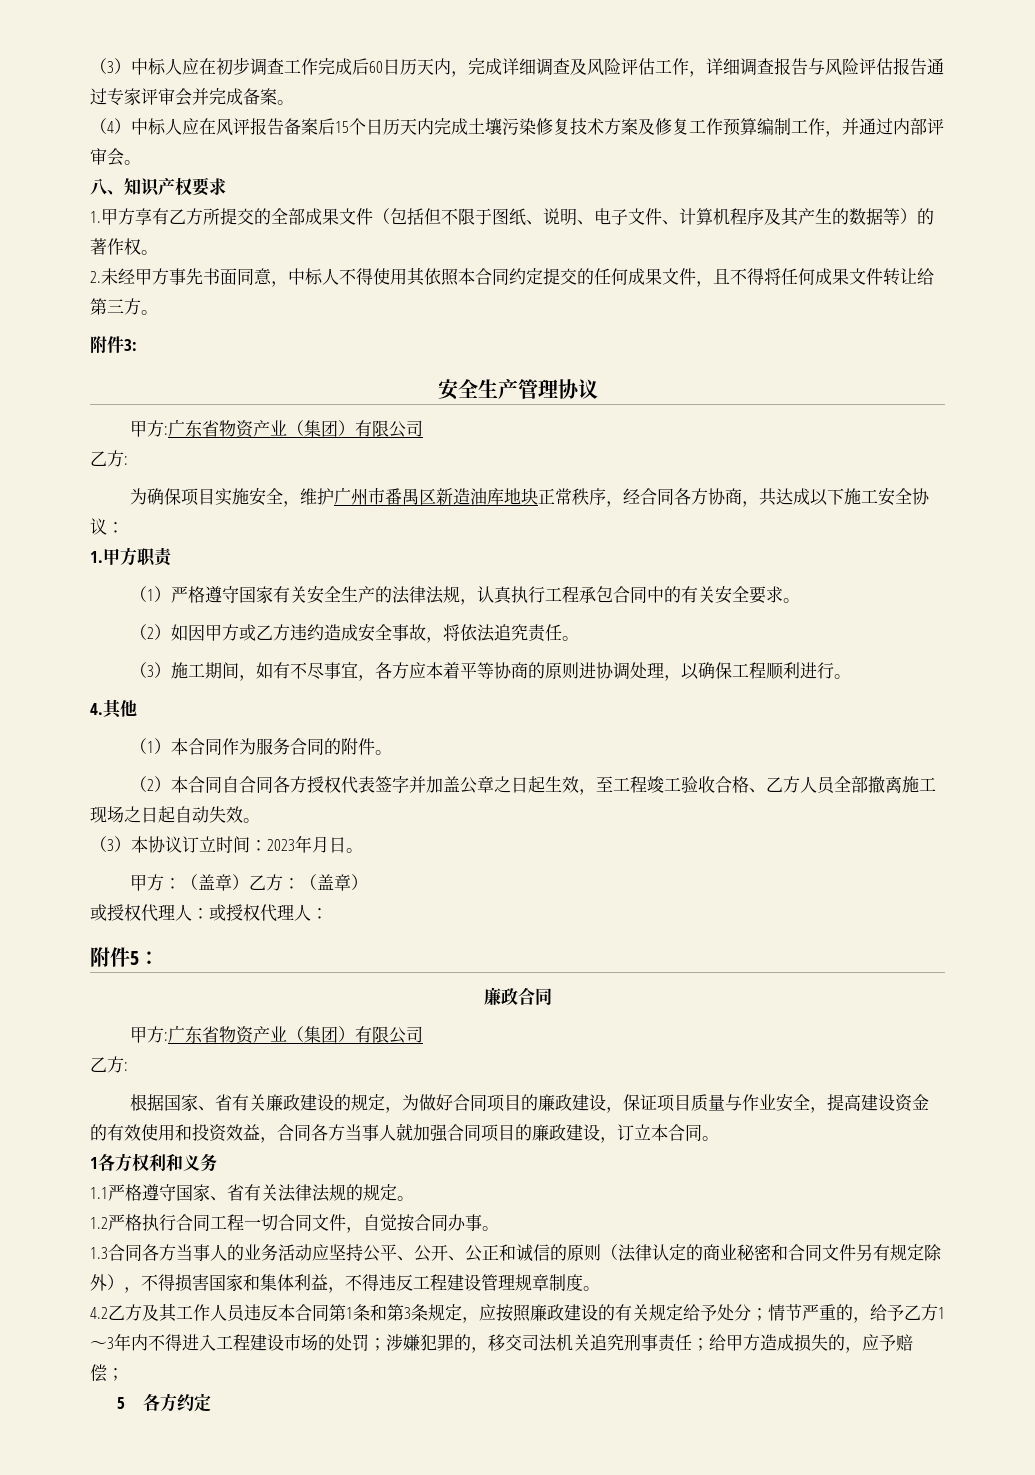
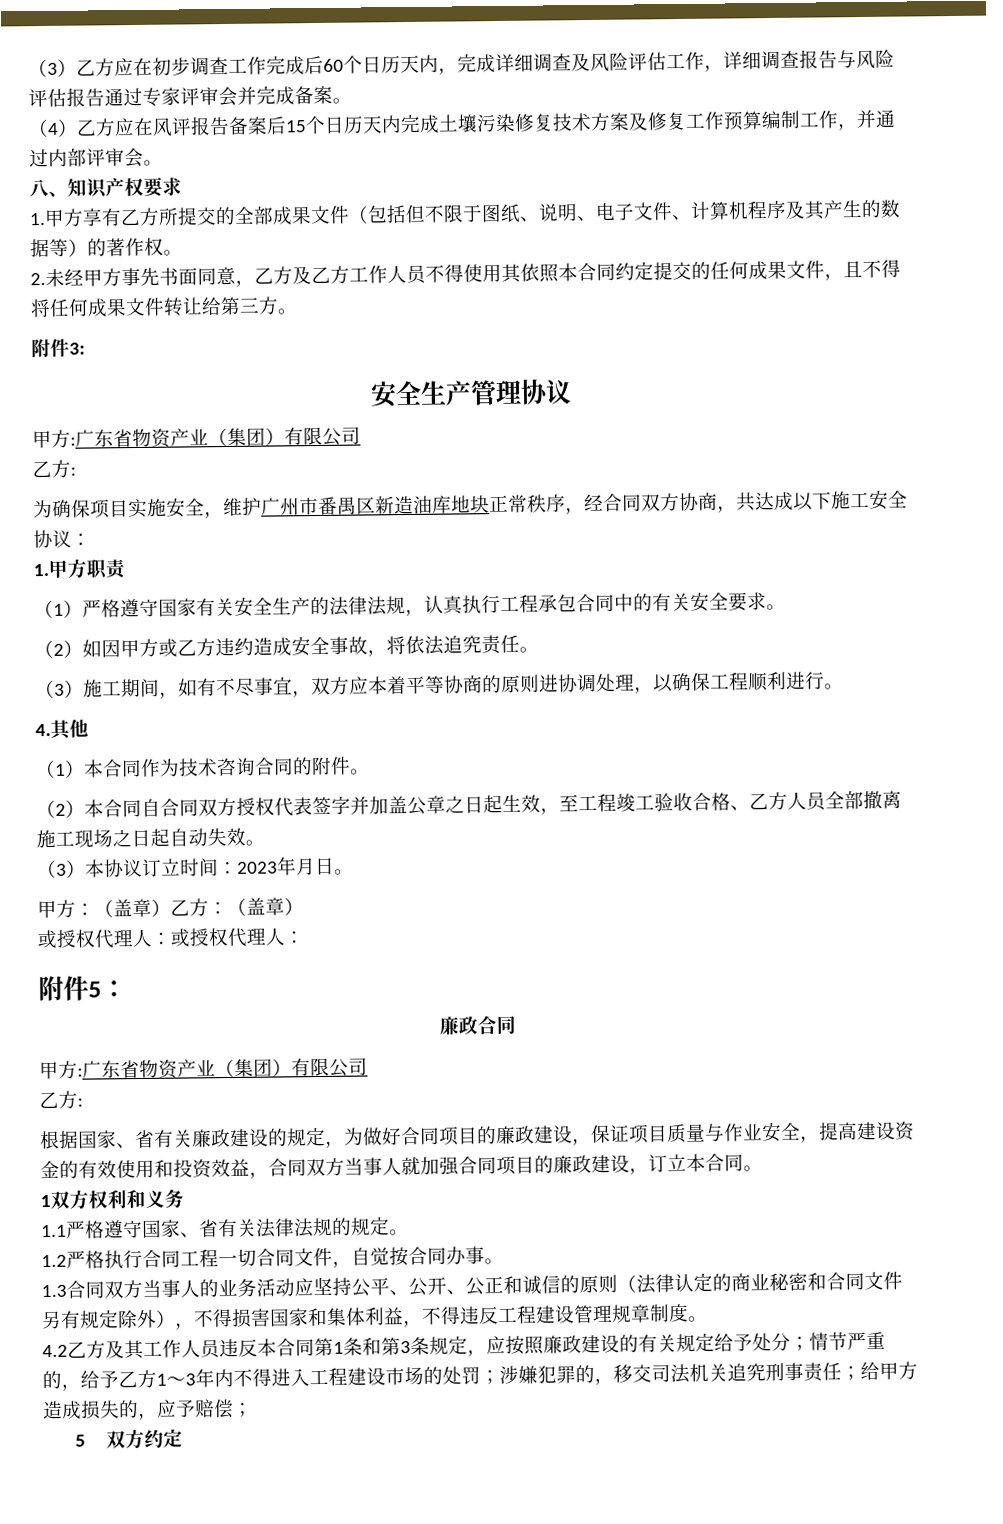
- （3）中标人应在初步调查工作完成后60日历天内，完成详细调查及风险评估工作，详细调查报告与风险评估报告通过专家评审会并完成备案。
+ （3）乙方应在初步调查工作完成后60个日历天内，完成详细调查及风险评估工作，详细调查报告与风险评估报告通过专家评审会并完成备案。
- （4）中标人应在风评报告备案后15个日历天内完成土壤污染修复技术方案及修复工作预算编制工作，并通过内部评审会。
+ （4）乙方应在风评报告备案后15个日历天内完成土壤污染修复技术方案及修复工作预算编制工作，并通过内部评审会。
- 2.未经甲方事先书面同意，中标人不得使用其依照本合同约定提交的任何成果文件，且不得将任何成果文件转让给第三方。
+ 2.未经甲方事先书面同意，乙方及乙方工作人员不得使用其依照本合同约定提交的任何成果文件，且不得将任何成果文件转让给第三方。
- 为确保项目实施安全，维护广州市番禺区新造油库地块正常秩序，经合同各方协商，共达成以下施工安全协议：
+ 为确保项目实施安全，维护广州市番禺区新造油库地块正常秩序，经合同双方协商，共达成以下施工安全协议：
- （3）施工期间，如有不尽事宜，各方应本着平等协商的原则进协调处理，以确保工程顺利进行。
+ （3）施工期间，如有不尽事宜，双方应本着平等协商的原则进协调处理，以确保工程顺利进行。
- （1）本合同作为服务合同的附件。
+ （1）本合同作为技术咨询合同的附件。
- （2）本合同自合同各方授权代表签字并加盖公章之日起生效，至工程竣工验收合格、乙方人员全部撤离施工现场之日起自动失效。
+ （2）本合同自合同双方授权代表签字并加盖公章之日起生效，至工程竣工验收合格、乙方人员全部撤离施工现场之日起自动失效。
- 根据国家、省有关廉政建设的规定，为做好合同项目的廉政建设，保证项目质量与作业安全，提高建设资金的有效使用和投资效益，合同各方当事人就加强合同项目的廉政建设，订立本合同。
+ 根据国家、省有关廉政建设的规定，为做好合同项目的廉政建设，保证项目质量与作业安全，提高建设资金的有效使用和投资效益，合同双方当事人就加强合同项目的廉政建设，订立本合同。
- 1各方权利和义务
+ 1双方权利和义务
- 1.3合同各方当事人的业务活动应坚持公平、公开、公正和诚信的原则（法律认定的商业秘密和合同文件另有规定除外），不得损害国家和集体利益，不得违反工程建设管理规章制度。
+ 1.3合同双方当事人的业务活动应坚持公平、公开、公正和诚信的原则（法律认定的商业秘密和合同文件另有规定除外），不得损害国家和集体利益，不得违反工程建设管理规章制度。
- 5各方约定
+ 5双方约定

